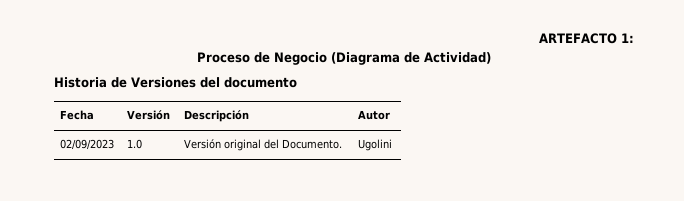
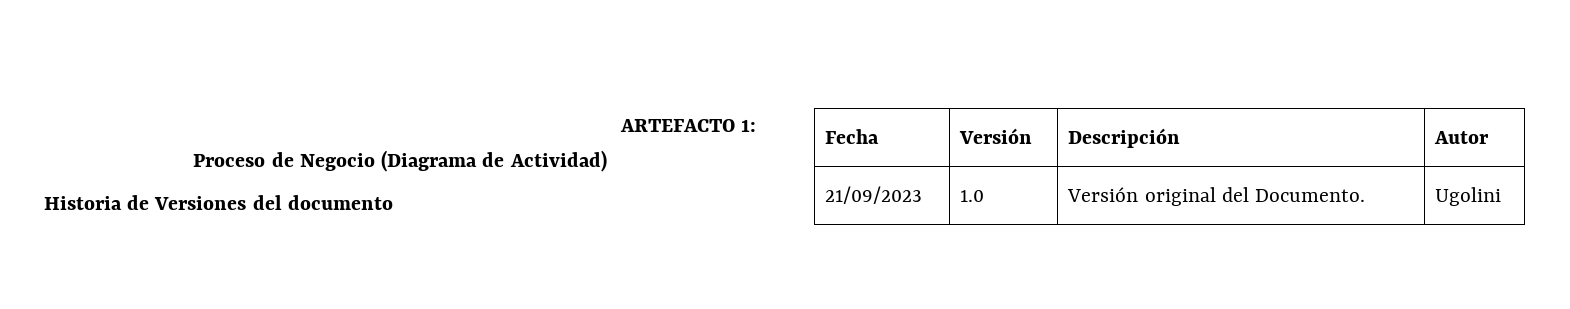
- 02/09/2023 | 1.0 | Versión original del Documento. | Ugolini
+ 21/09/2023 | 1.0 | Versión original del Documento. | Ugolini

